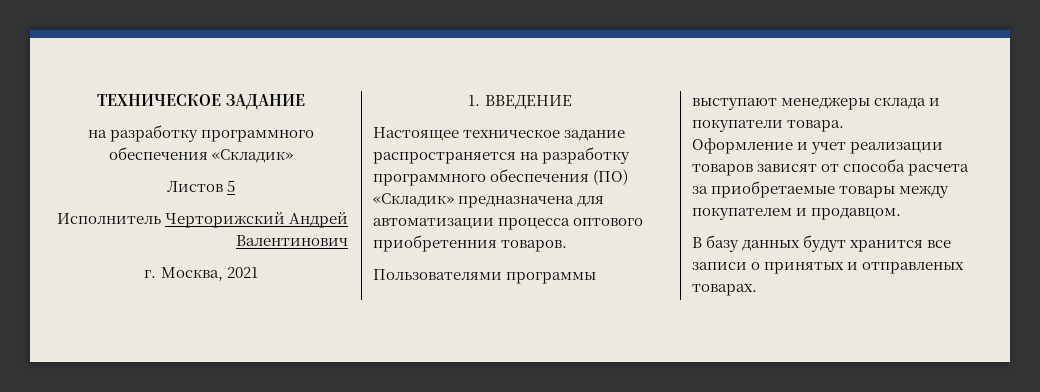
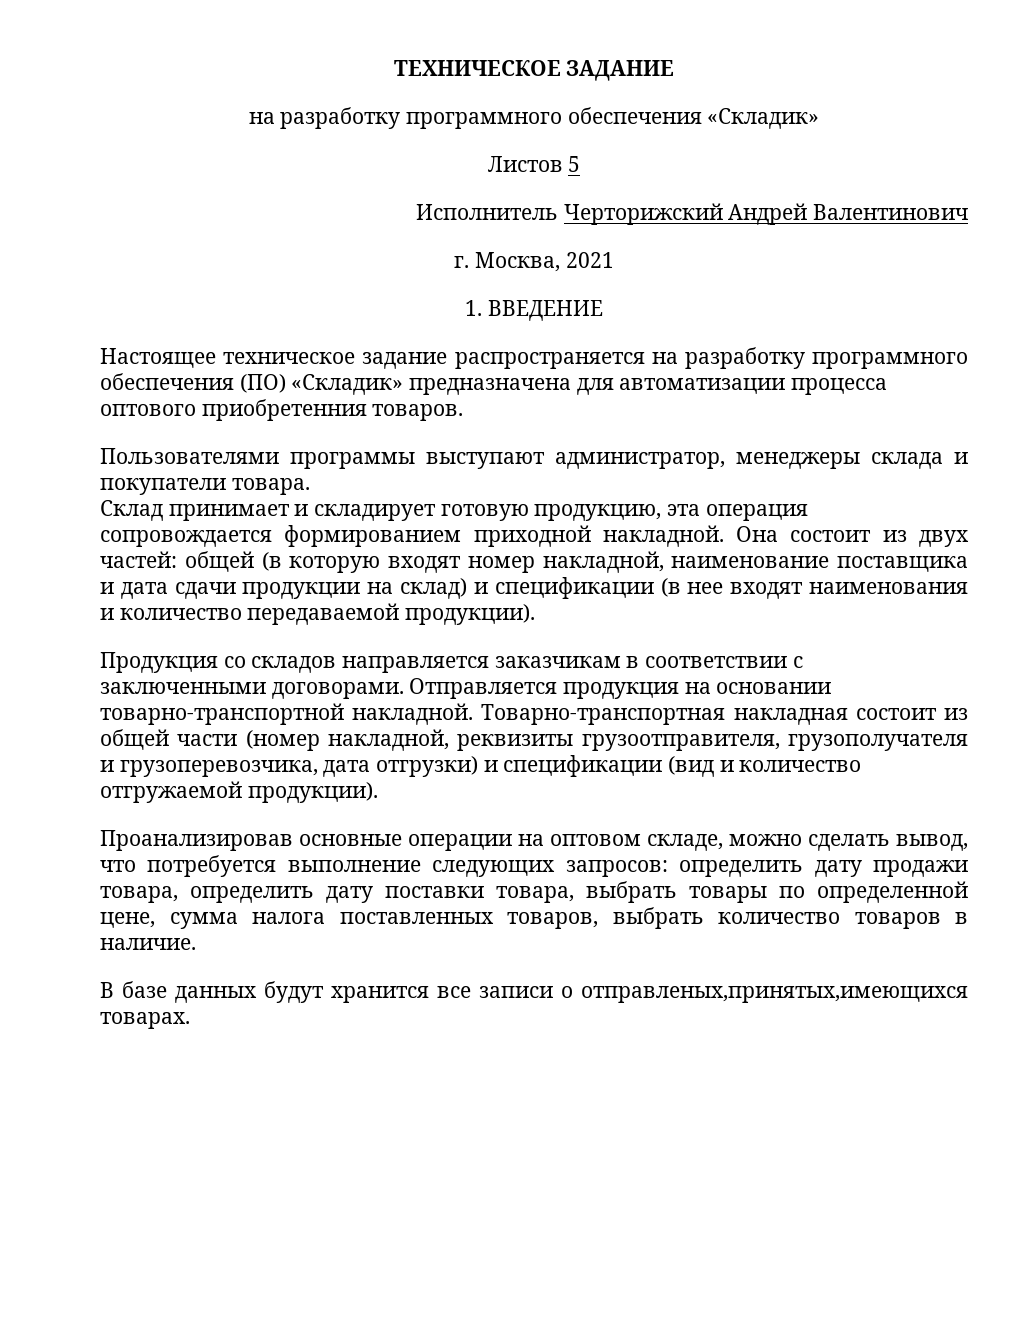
- Пользователями программы выступают менеджеры склада и покупатели товара.
+ Пользователями программы выступают администратор, менеджеры склада и покупатели товара.
- Оформление и учет реализации товаров зависят от способа расчета за приобретаемые товары между покупателем и продавцом.
+ Склад принимает и складирует готовую продукцию, эта операция сопровождается формированием приходной накладной. Она состоит из двух частей: общей (в которую входят номер накладной, наименование поставщика и дата сдачи продукции на склад) и спецификации (в нее входят наименования и количество передаваемой продукции).
+ Продукция со складов направляется заказчикам в соответствии с заключенными договорами. Отправляется продукция на основании товарно-транспортной накладной. Товарно-транспортная накладная состоит из общей части (номер накладной, реквизиты грузоотправителя, грузополучателя и грузоперевозчика, дата отгрузки) и спецификации (вид и количество отгружаемой продукции).
+ Проанализировав основные операции на оптовом складе, можно сделать вывод, что потребуется выполнение следующих запросов: определить дату продажи товара, определить дату поставки товара, выбрать товары по определенной цене, сумма налога поставленных товаров, выбрать количество товаров в наличие.
- В базу данных будут хранится все записи о принятых и отправленых товарах.
+ В базе данных будут хранится все записи о отправленых,принятых,имеющихся товарах.

